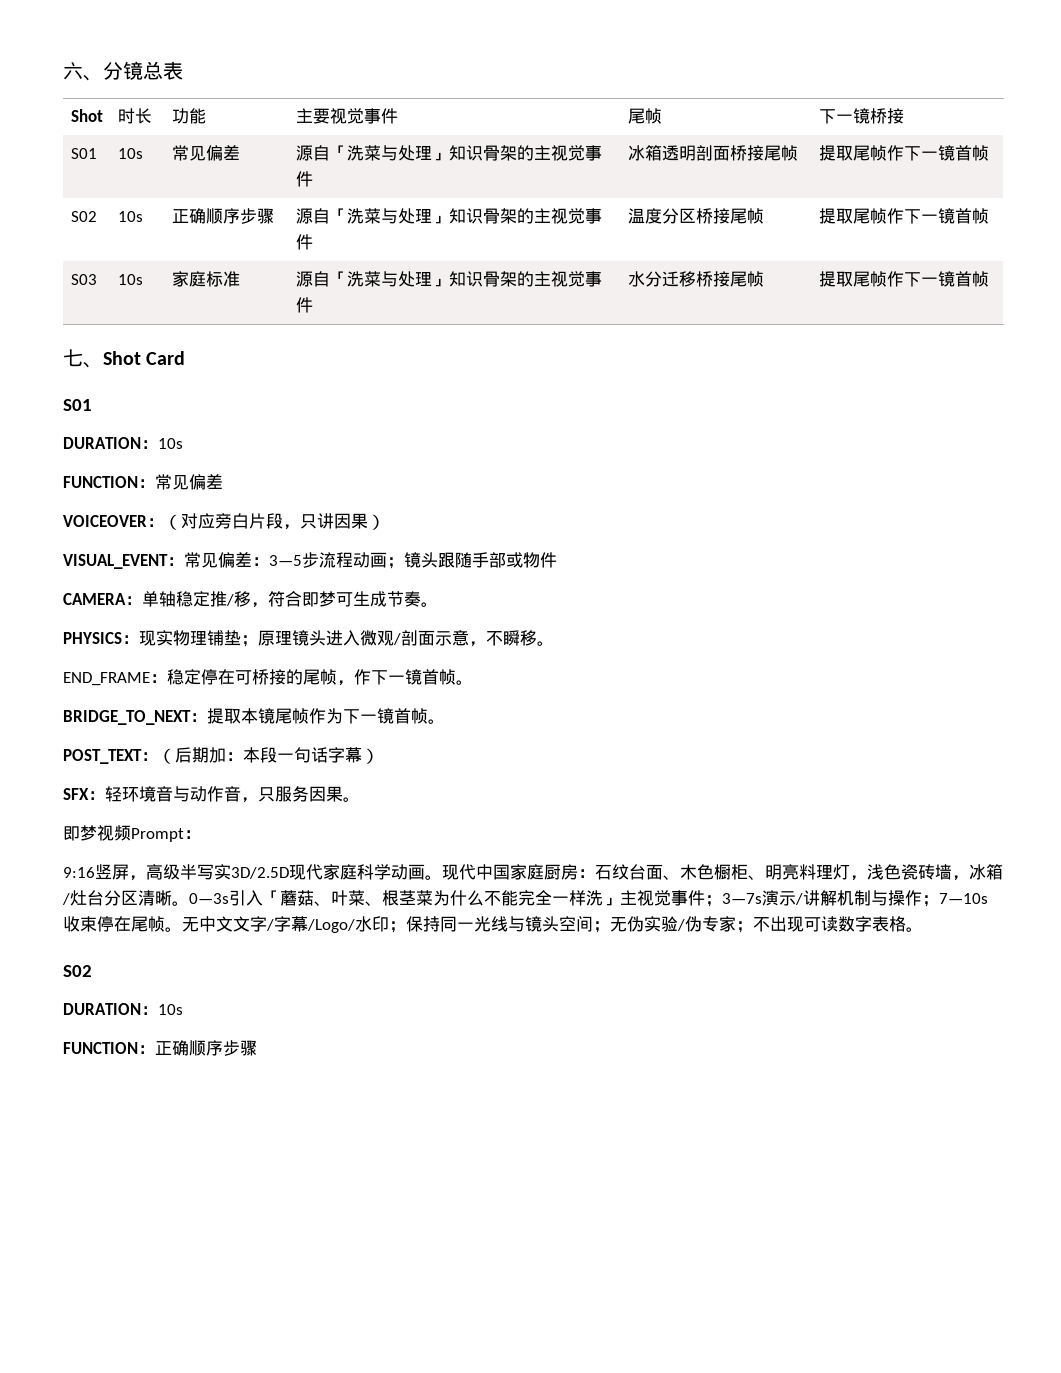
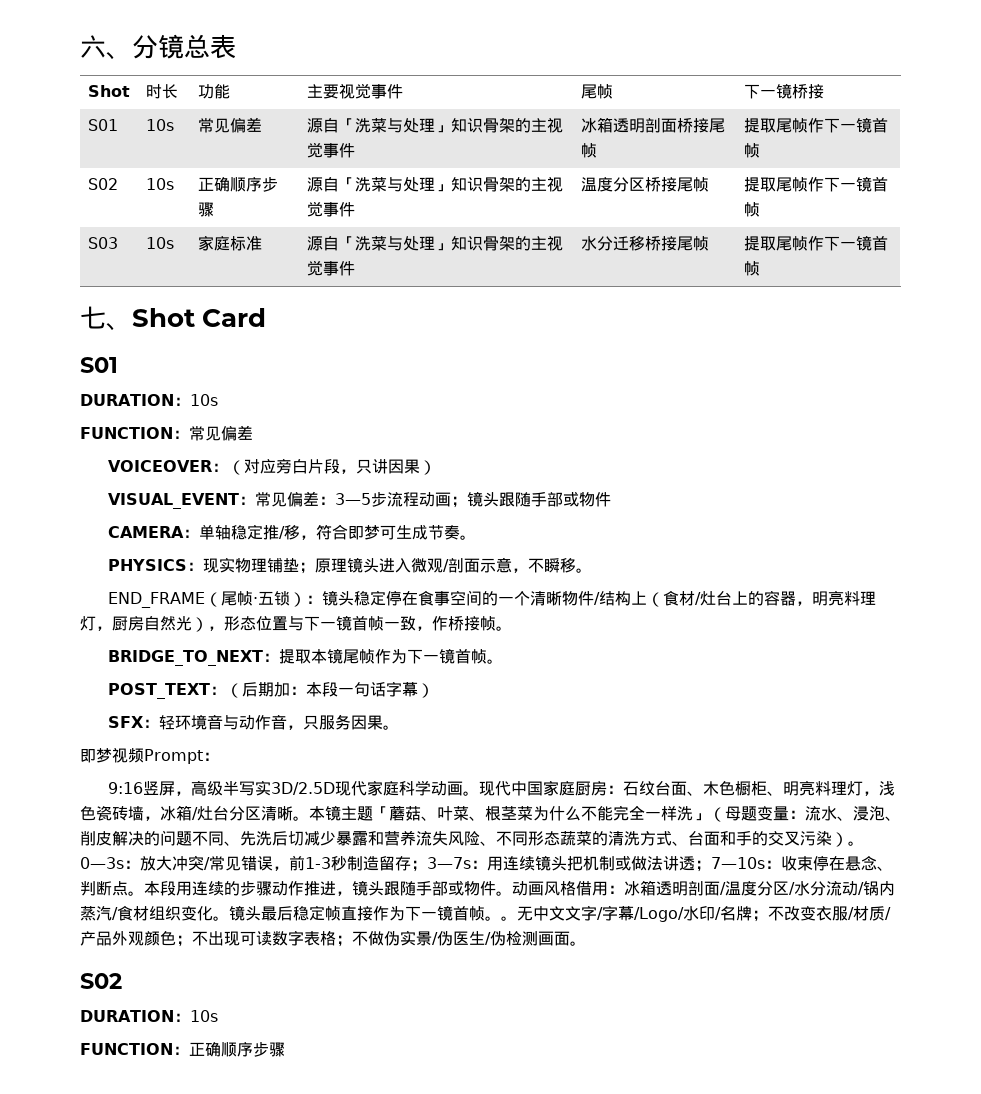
- END_FRAME：稳定停在可桥接的尾帧，作下一镜首帧。
+ END_FRAME（尾帧·五锁）：镜头稳定停在食事空间的一个清晰物件/结构上（食材/灶台上的容器，明亮料理灯，厨房自然光），形态位置与下一镜首帧一致，作桥接帧。
- 0—3s引入「蘑菇、叶菜、根茎菜为什么不能完全一样洗」主视觉事件；3—7s演示/讲解机制与操作；7—10s收束停在尾帧。
+ 本镜主题「蘑菇、叶菜、根茎菜为什么不能完全一样洗」（母题变量：流水、浸泡、削皮解决的问题不同、先洗后切减少暴露和营养流失风险、不同形态蔬菜的清洗方式、台面和手的交叉污染）。0—3s：放大冲突/常见错误，前1-3秒制造留存；3—7s：用连续镜头把机制或做法讲透；7—10s：收束停在悬念、判断点。本段用连续的步骤动作推进，镜头跟随手部或物件。动画风格借用：冰箱透明剖面/温度分区/水分流动/锅内蒸汽/食材组织变化。镜头最后稳定帧直接作为下一镜首帧。。
- 无中文文字/字幕/Logo/水印；保持同一光线与镜头空间；无伪实验/伪专家；不出现可读数字表格。
+ 无中文文字/字幕/Logo/水印/名牌；不改变衣服/材质/产品外观颜色；不出现可读数字表格；不做伪实景/伪医生/伪检测画面。

